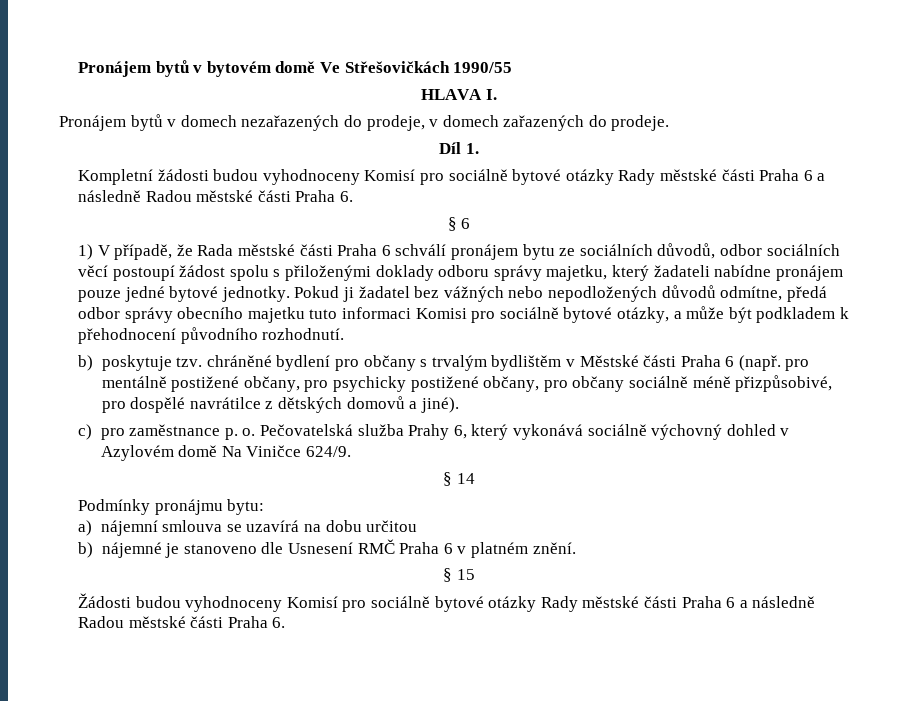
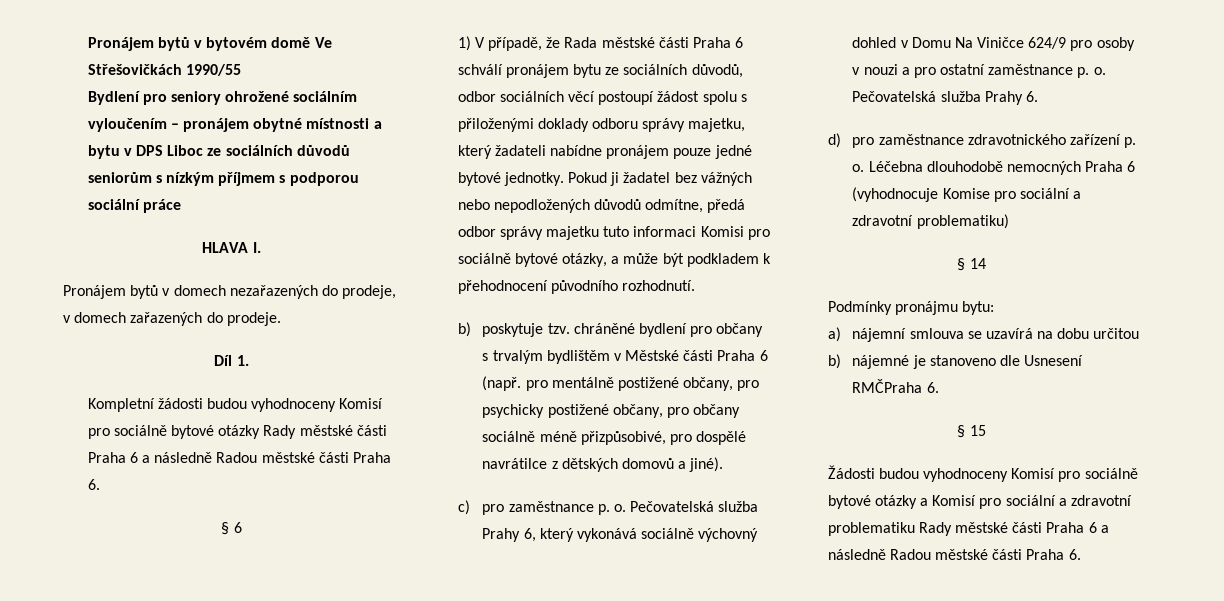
+ Bydlení pro seniory ohrožené sociálním vyloučením – pronájem obytné místnosti a bytu v DPS Liboc ze sociálních důvodů seniorům s nízkým příjmem s podporou sociální práce
- Pokud ji žadatel bez vážných nebo nepodložených důvodů odmítne, předá odbor správy obecního majetku tuto informaci Komisi pro sociálně bytové otázky, a může být podkladem k přehodnocení původního rozhodnutí.
+ Pokud ji žadatel bez vážných nebo nepodložených důvodů odmítne, předá odbor správy majetku tuto informaci Komisi pro sociálně bytové otázky, a může být podkladem k přehodnocení původního rozhodnutí.
- Pečovatelská služba Prahy 6, který vykonává sociálně výchovný dohled v Azylovém domě Na Viničce 624/9.
+ Pečovatelská služba Prahy 6, který vykonává sociálně výchovný dohled v Domu Na Viničce 624/9 pro osoby v nouzi a pro ostatní zaměstnance p. o. Pečovatelská služba Prahy 6.
+ d) pro zaměstnance zdravotnického zařízení p. o. Léčebna dlouhodobě nemocných Praha 6 (vyhodnocuje Komise pro sociální a zdravotní problematiku)
- b) nájemné je stanoveno dle Usnesení RMČ Praha 6 v platném znění.
+ b) nájemné je stanoveno dle Usnesení RMČPraha 6.
- Žádosti budou vyhodnoceny Komisí pro sociálně bytové otázky Rady městské části Praha 6 a následně Radou městské části Praha 6.
+ Žádosti budou vyhodnoceny Komisí pro sociálně bytové otázky a Komisí pro sociální a zdravotní problematiku Rady městské části Praha 6 a následně Radou městské části Praha 6.

